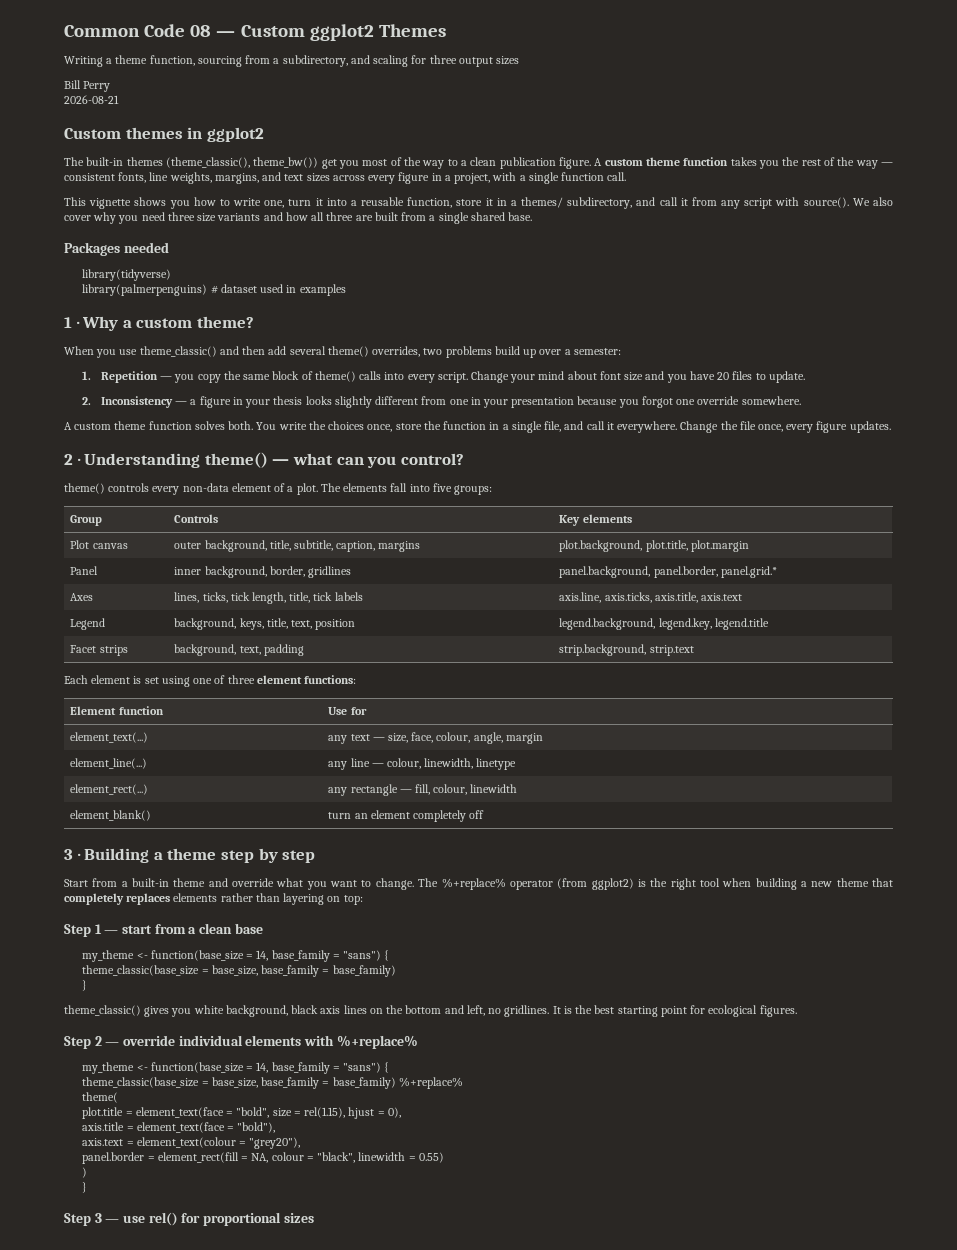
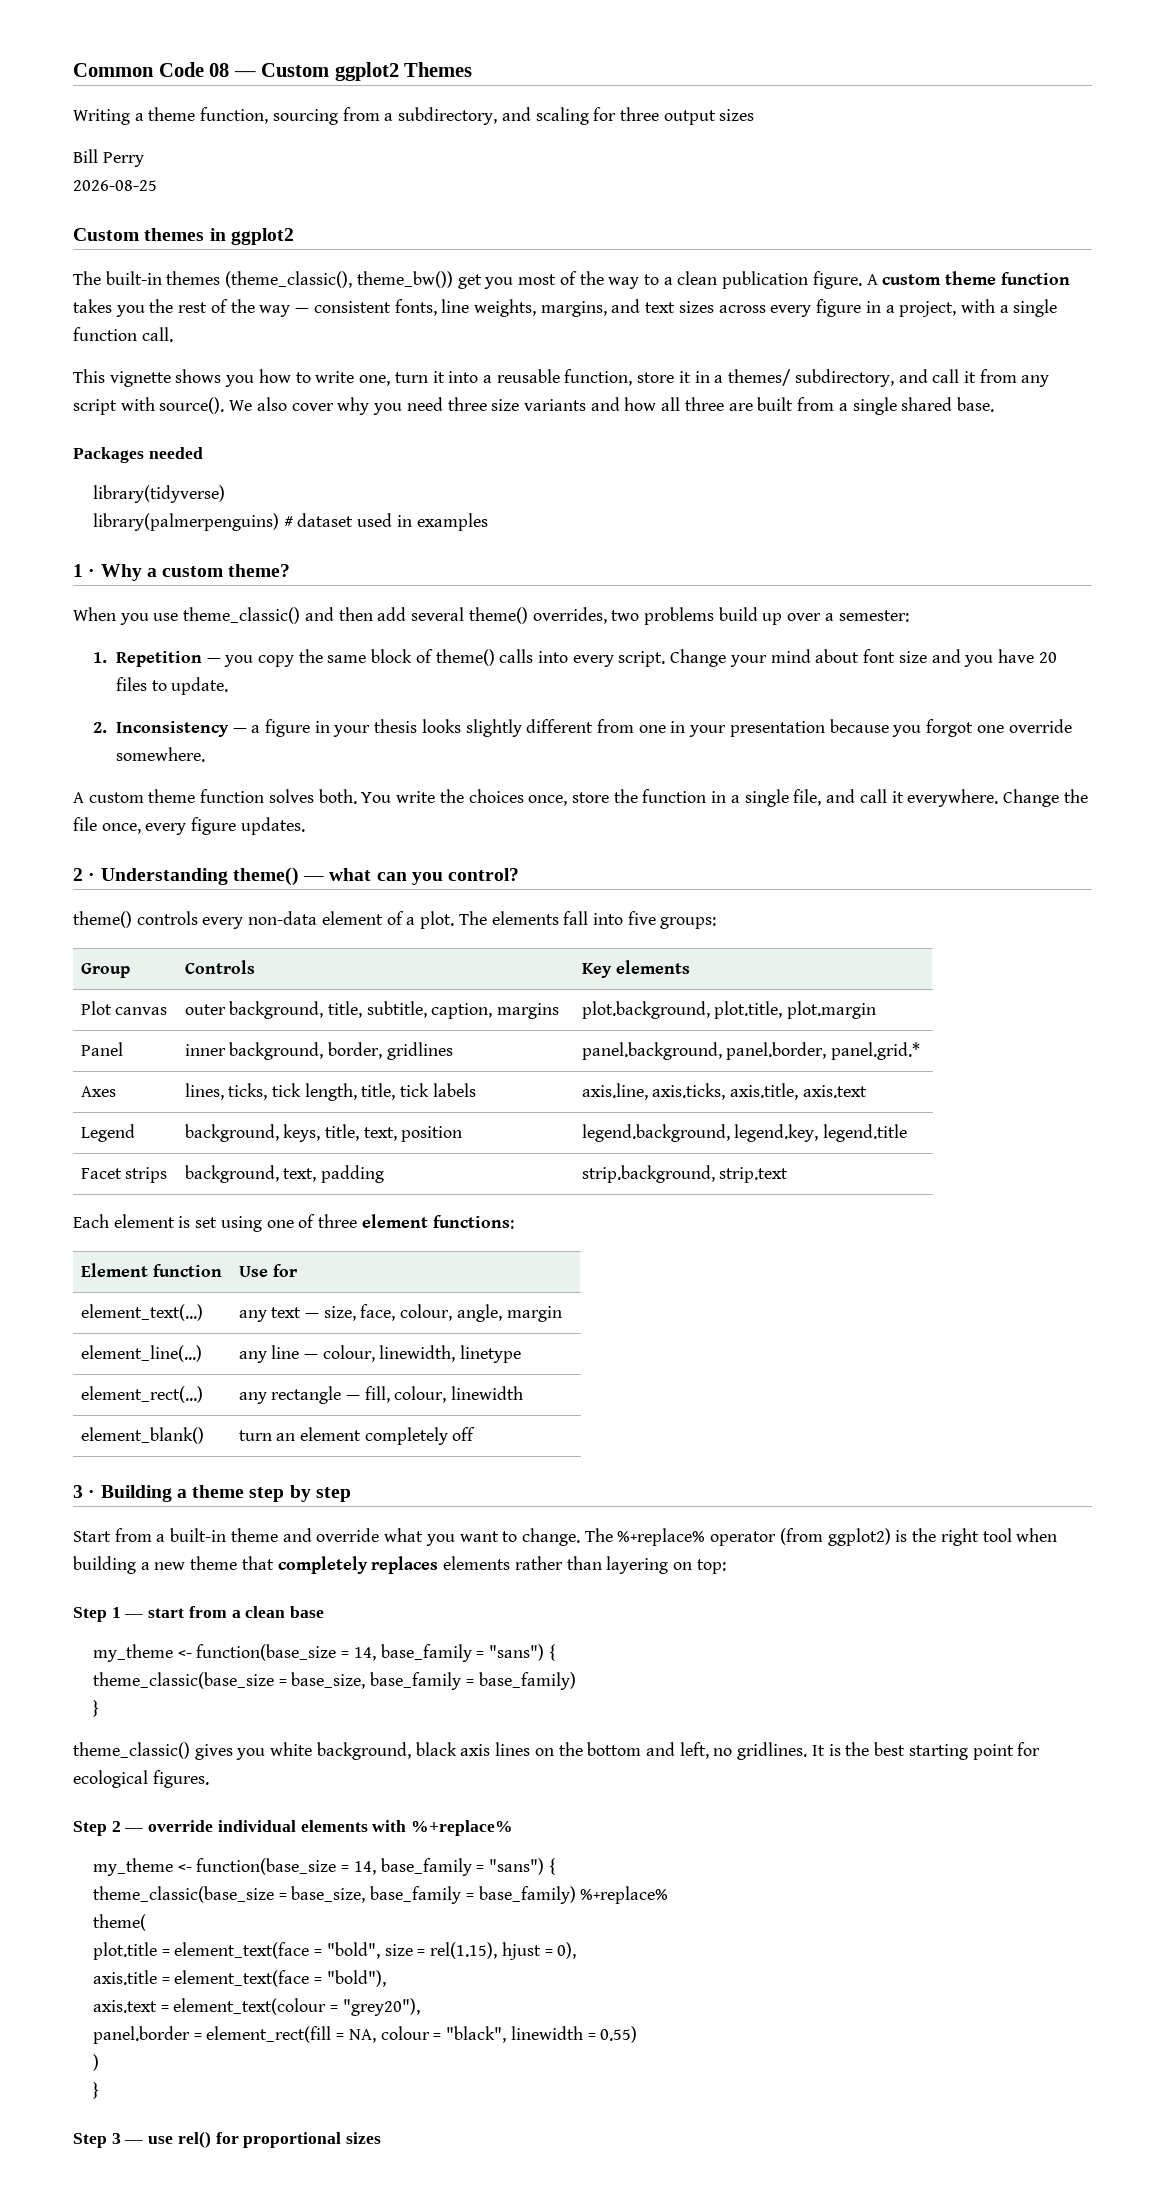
- 2026-08-21
+ 2026-08-25

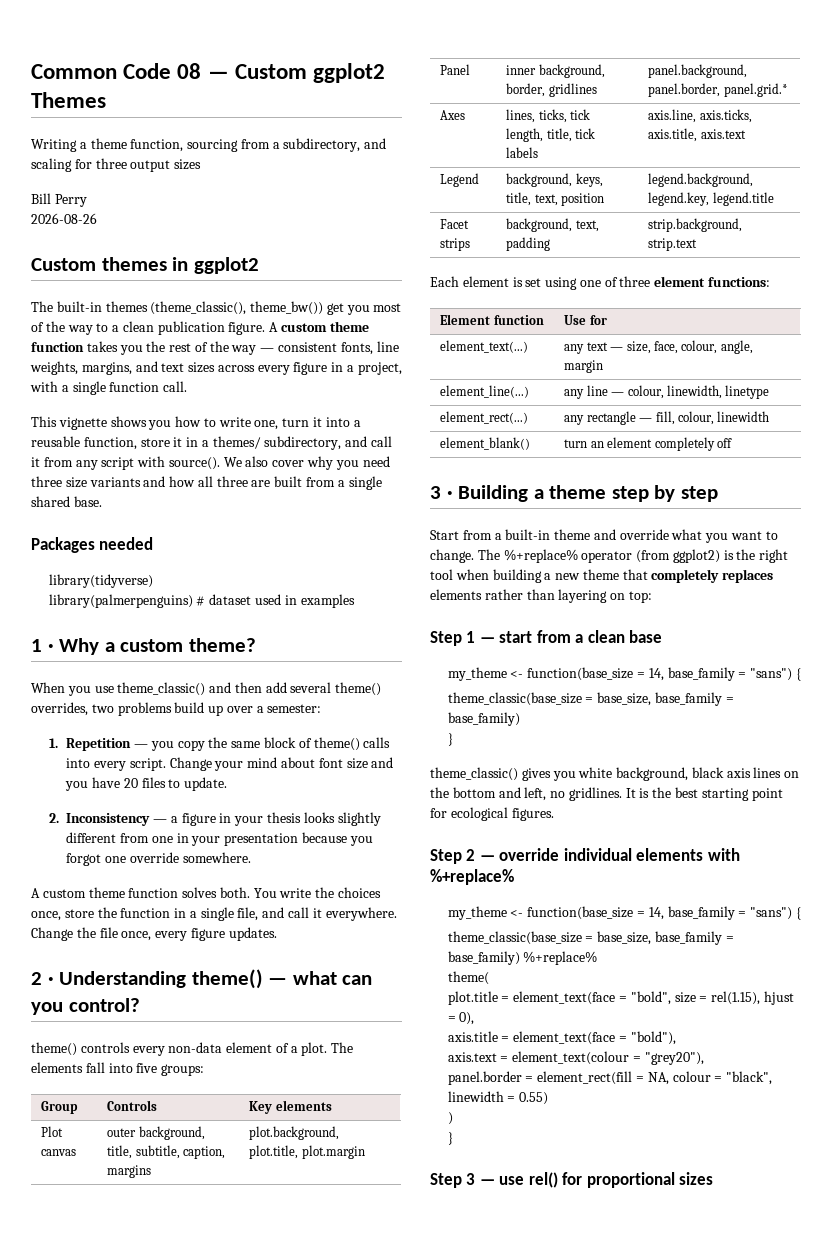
- 2026-08-25
+ 2026-08-26

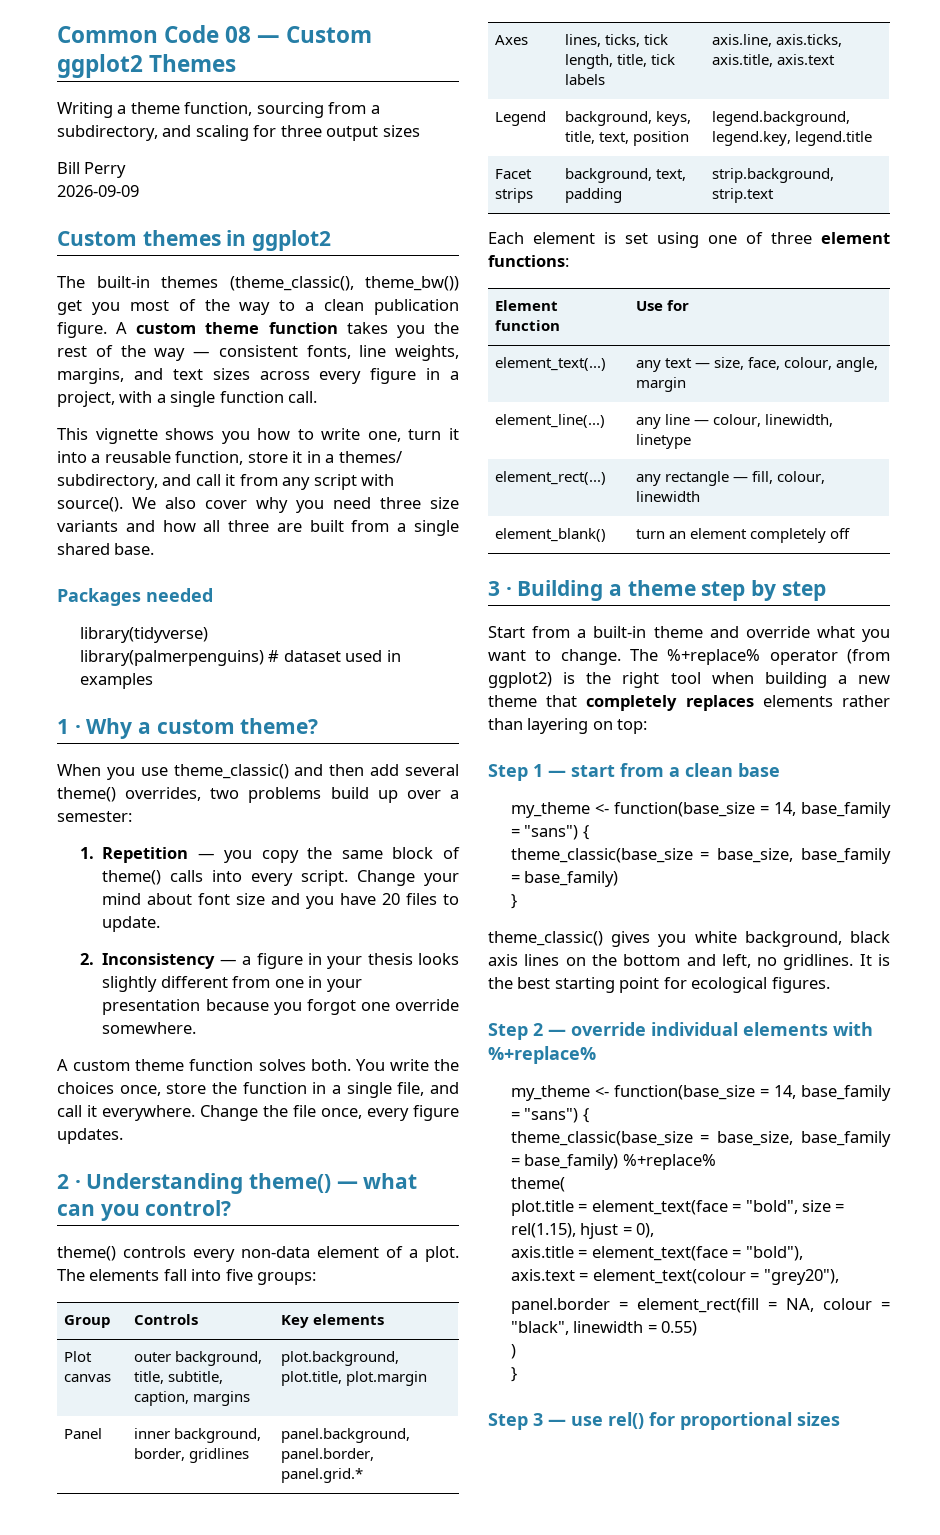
- 2026-08-26
+ 2026-09-09

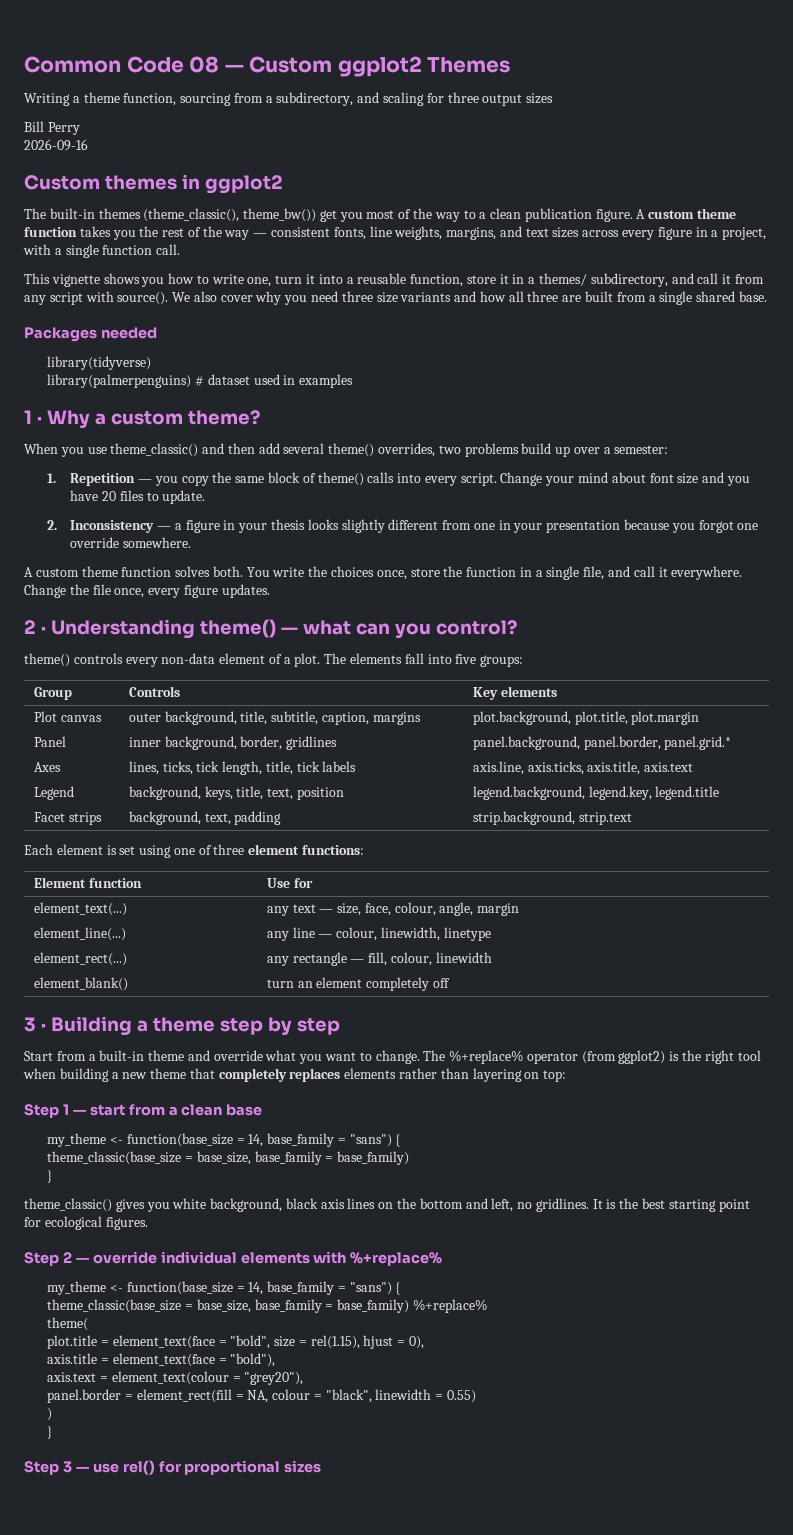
- 2026-09-09
+ 2026-09-16

